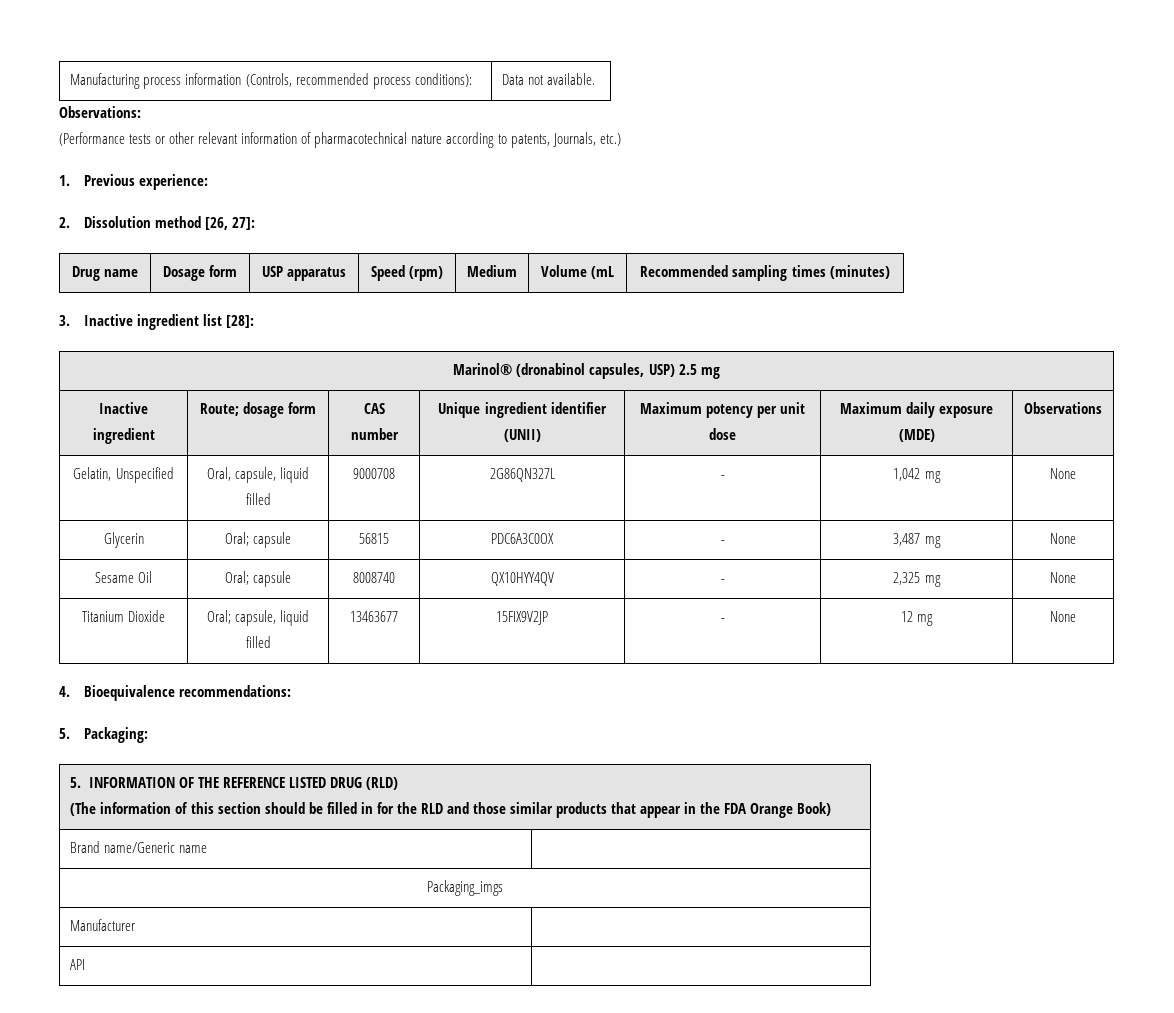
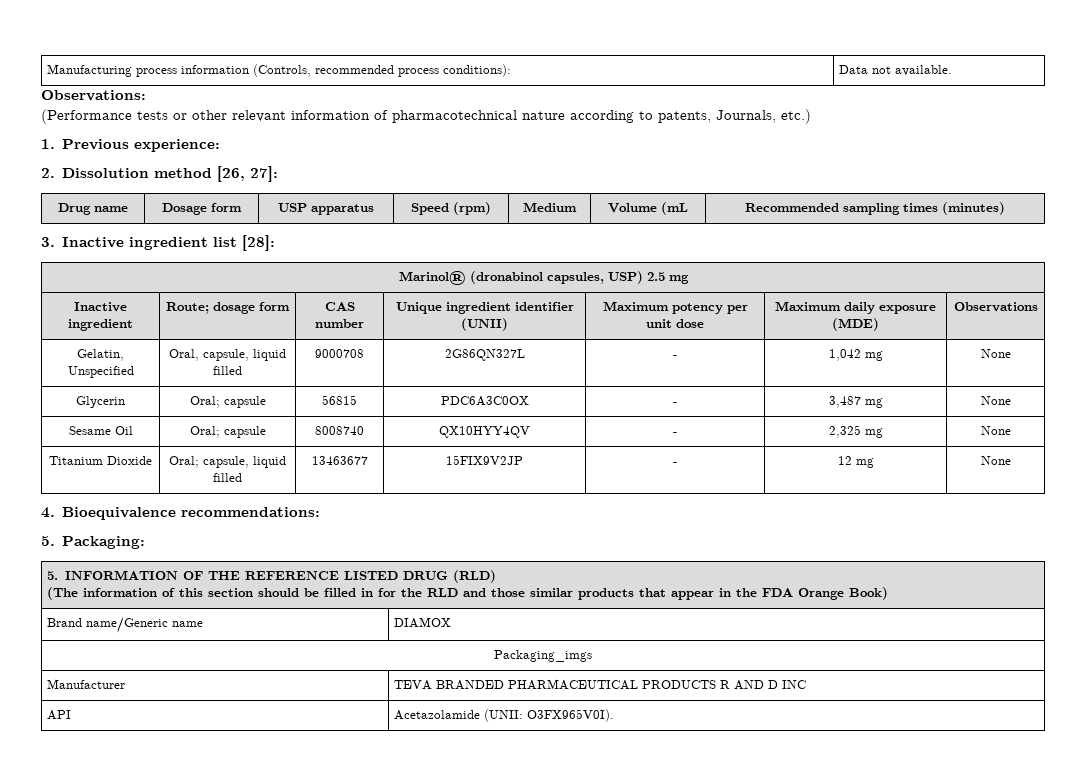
- Brand name/Generic name |
+ Brand name/Generic name | DIAMOX
- Manufacturer |
- API |
+ Manufacturer | TEVA BRANDED PHARMACEUTICAL PRODUCTS R AND D INC
+ API | Acetazolamide (UNII: O3FX965V0I).

